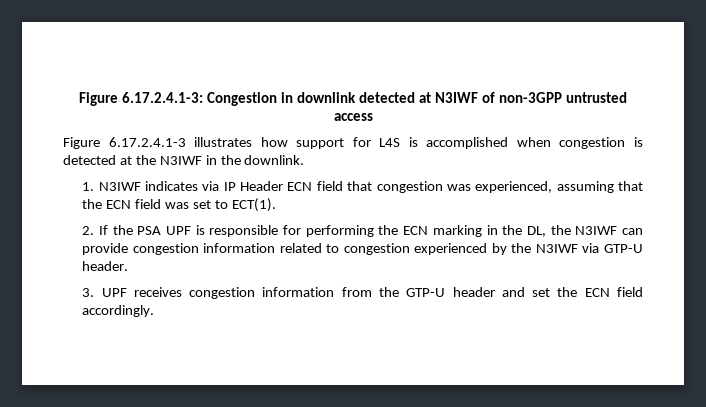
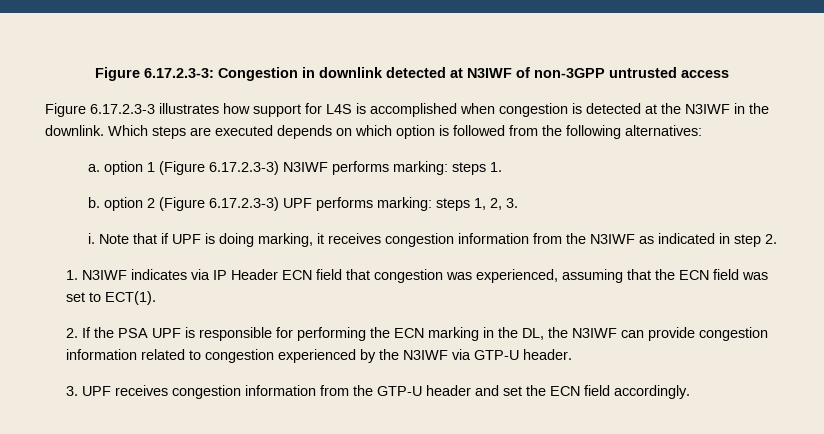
- Figure 6.17.2.4.1-3: Congestion in downlink detected at N3IWF of non-3GPP untrusted access
+ Figure 6.17.2.3-3: Congestion in downlink detected at N3IWF of non-3GPP untrusted access
- Figure 6.17.2.4.1-3 illustrates how support for L4S is accomplished when congestion is detected at the N3IWF in the downlink.
+ Figure 6.17.2.3-3 illustrates how support for L4S is accomplished when congestion is detected at the N3IWF in the downlink. Which steps are executed depends on which option is followed from the following alternatives:
+ a. option 1 (Figure 6.17.2.3-3) N3IWF performs marking: steps 1.
+ b. option 2 (Figure 6.17.2.3-3) UPF performs marking: steps 1, 2, 3.
+ i. Note that if UPF is doing marking, it receives congestion information from the N3IWF as indicated in step 2.

